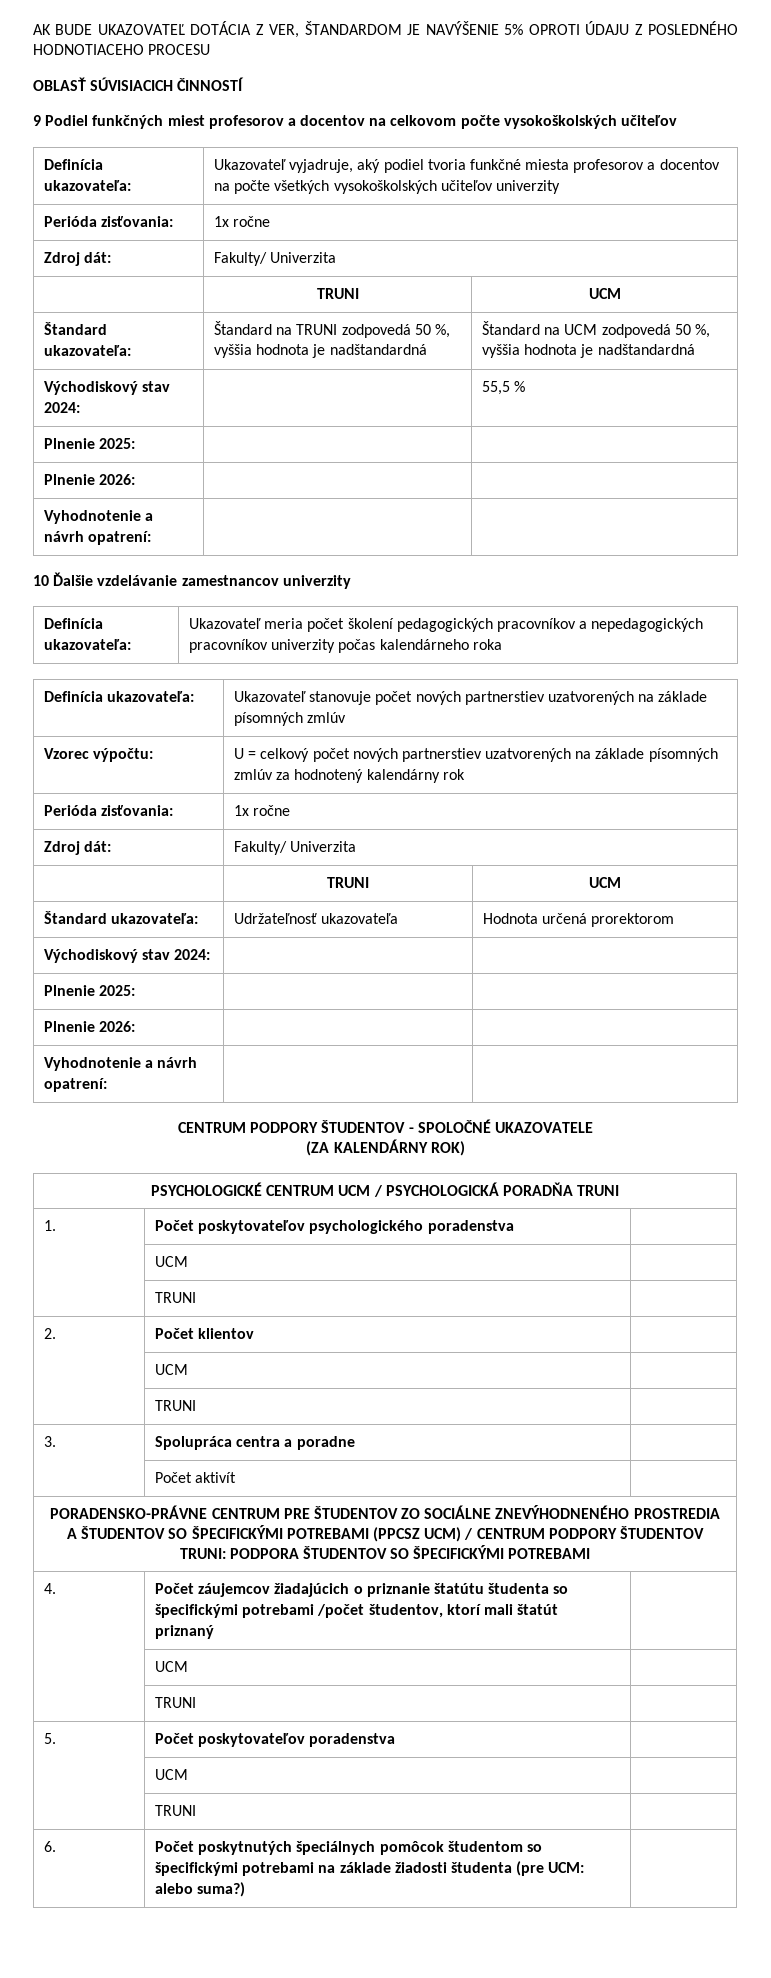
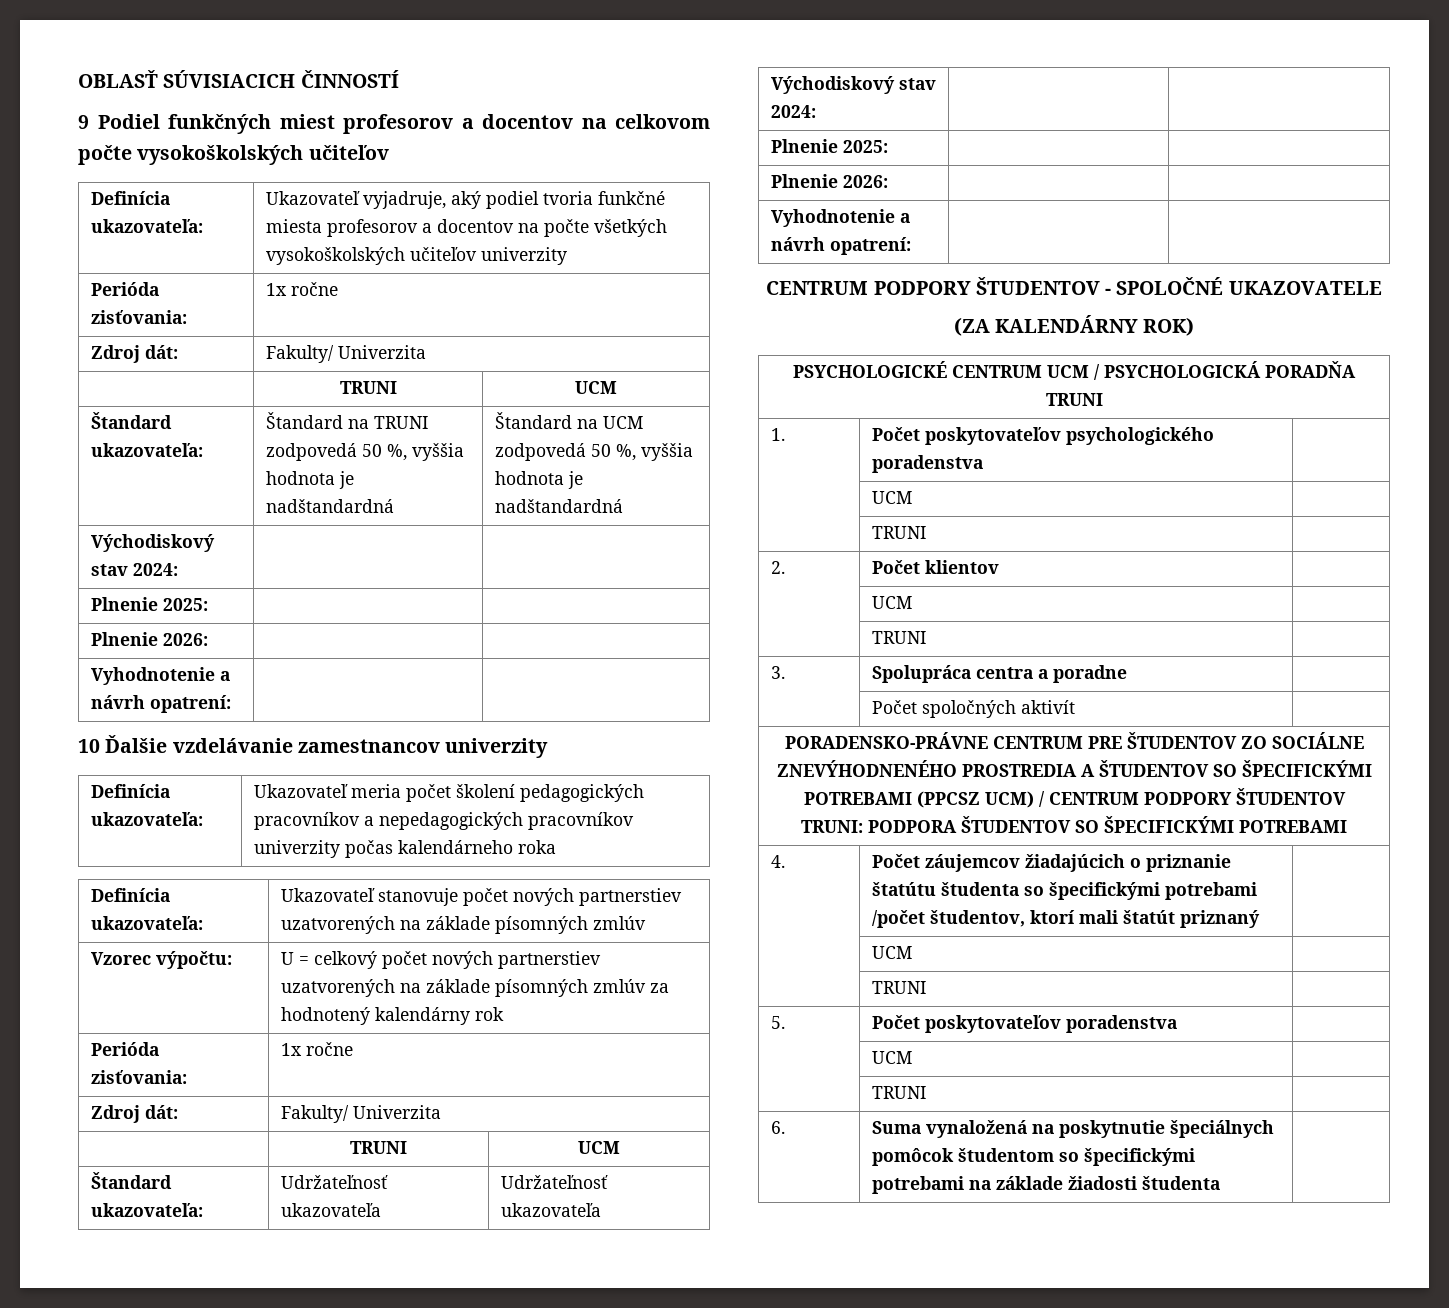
- AK BUDE UKAZOVATEĽ DOTÁCIA Z VER, ŠTANDARDOM JE NAVÝŠENIE 5% OPROTI ÚDAJU Z POSLEDNÉHO HODNOTIACEHO PROCESU
  Štandard ukazovateľa: | Štandard na TRUNI zodpovedá 50 %, vyššia hodnota je nadštandardná | Štandard na UCM zodpovedá 50 %, vyššia hodnota je nadštandardná
- Východiskový stav 2024: | | 55,5 %
+ Východiskový stav 2024: | |
- Štandard ukazovateľa: | Udržateľnosť ukazovateľa | Hodnota určená prorektorom
+ Štandard ukazovateľa: | Udržateľnosť ukazovateľa | Udržateľnosť ukazovateľa
- | Počet aktivít |
+ | Počet spoločných aktivít |
- 6. | Počet poskytnutých špeciálnych pomôcok študentom so špecifickými potrebami na základe žiadosti študenta (pre UCM: alebo suma?) |
+ 6. | Suma vynaložená na poskytnutie špeciálnych pomôcok študentom so špecifickými potrebami na základe žiadosti študenta |

